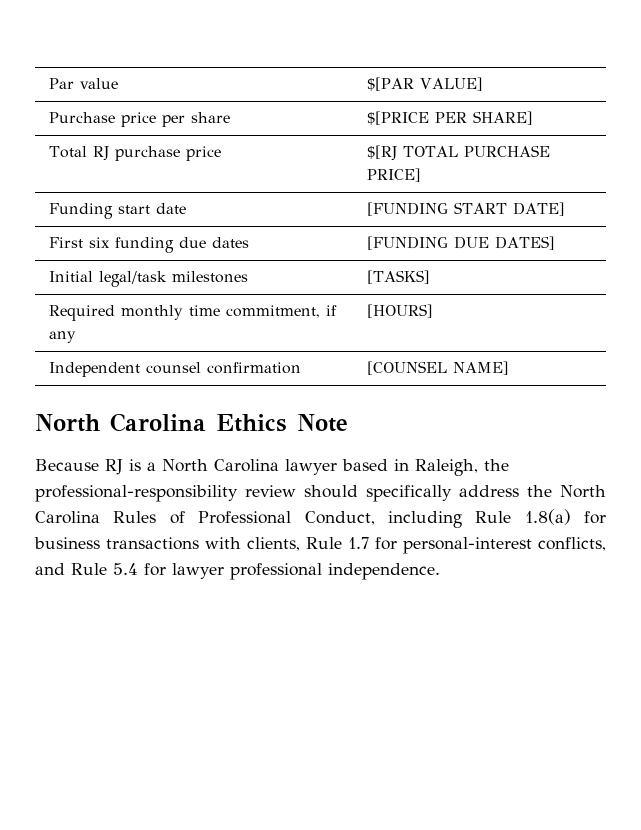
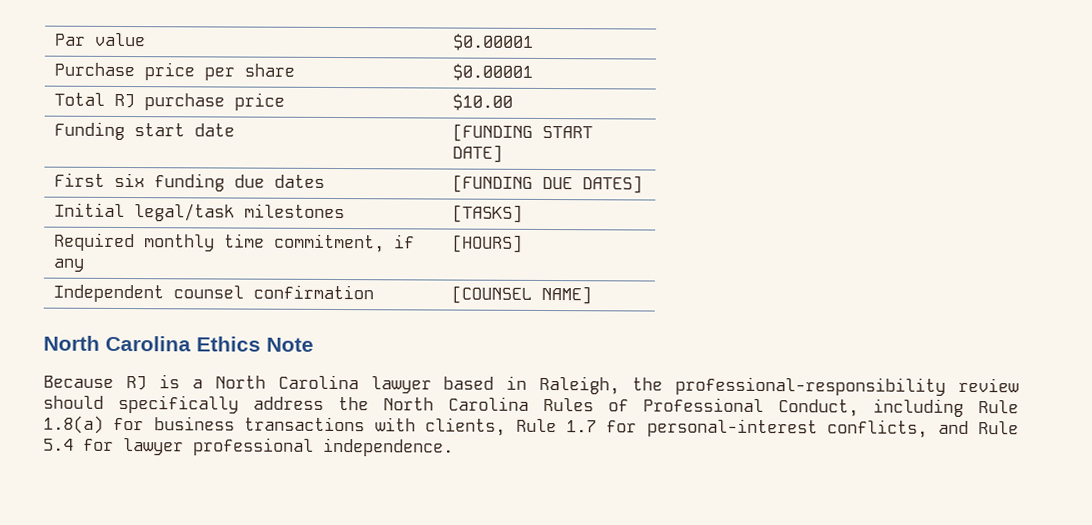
- Par value | $[PAR VALUE]
+ Par value | $0.00001
- Purchase price per share | $[PRICE PER SHARE]
+ Purchase price per share | $0.00001
- Total RJ purchase price | $[RJ TOTAL PURCHASE PRICE]
+ Total RJ purchase price | $10.00

